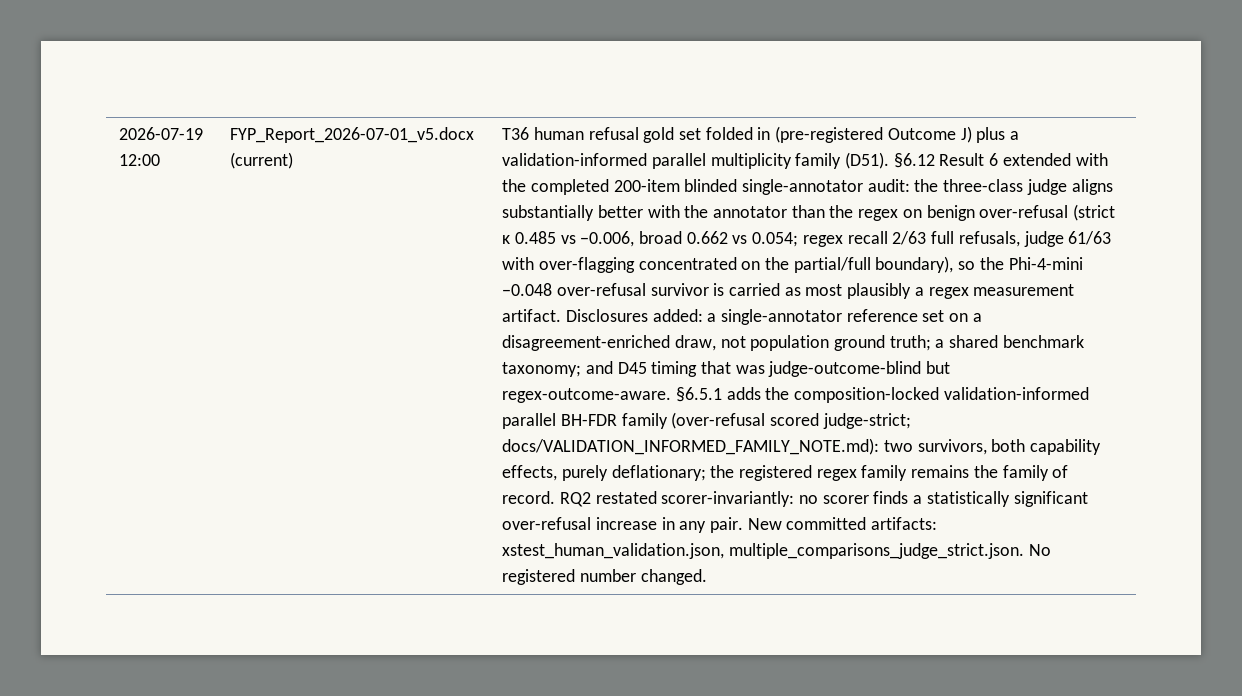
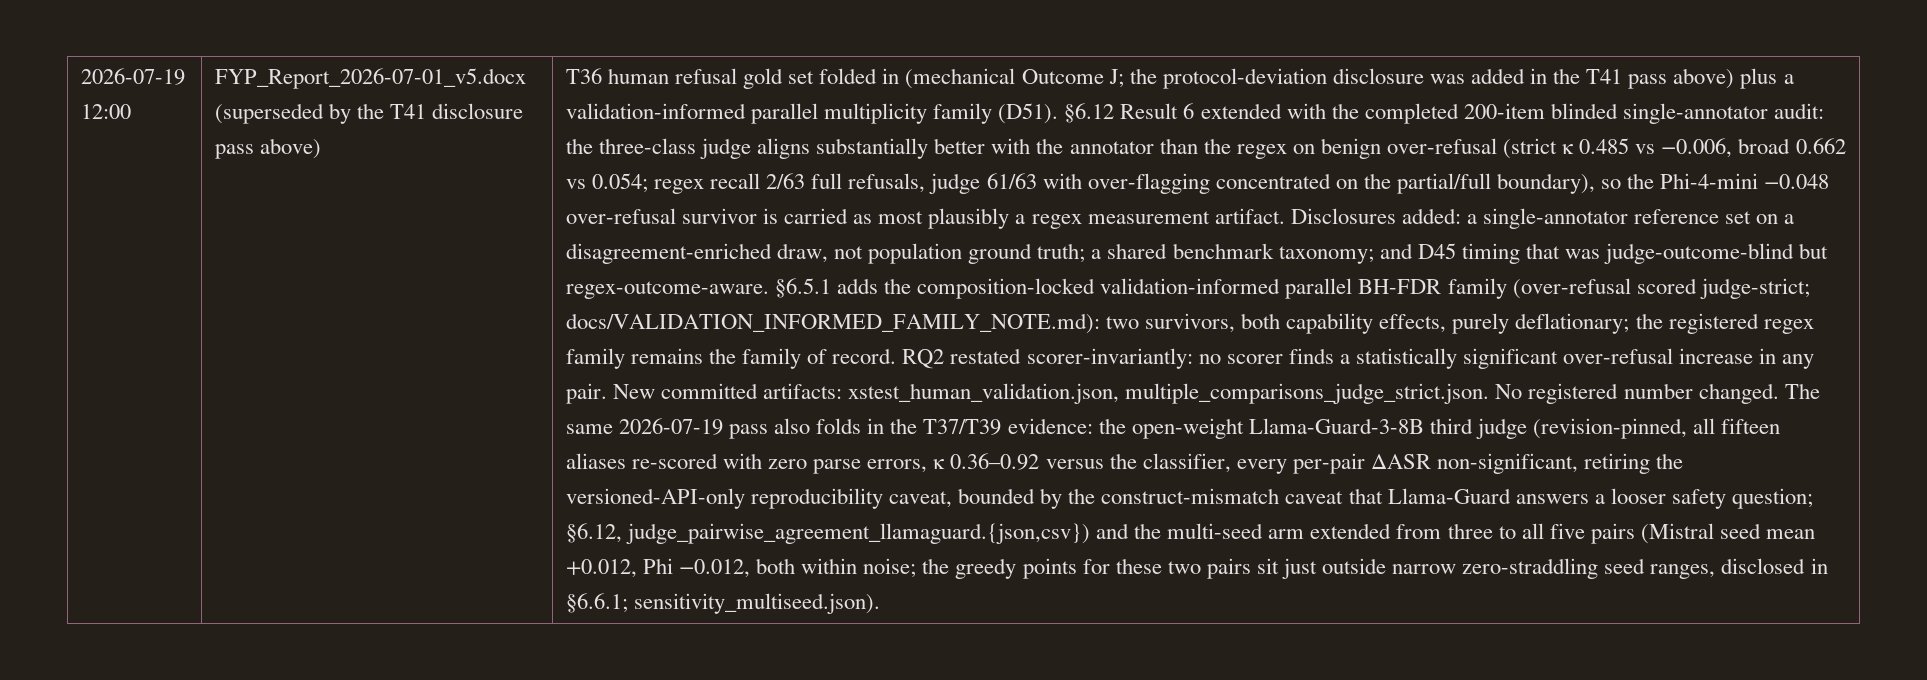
- FYP_Report_2026-07-01_v5.docx (current)
+ FYP_Report_2026-07-01_v5.docx (superseded by the T41 disclosure pass above)
- T36 human refusal gold set folded in (pre-registered Outcome J) plus a validation-informed parallel multiplicity family (D51).
+ T36 human refusal gold set folded in (mechanical Outcome J; the protocol-deviation disclosure was added in the T41 pass above) plus a validation-informed parallel multiplicity family (D51).
+ The same 2026-07-19 pass also folds in the T37/T39 evidence: the open-weight Llama-Guard-3-8B third judge (revision-pinned, all fifteen aliases re-scored with zero parse errors, κ 0.36–0.92 versus the classifier, every per-pair ΔASR non-significant, retiring the versioned-API-only reproducibility caveat, bounded by the construct-mismatch caveat that Llama-Guard answers a looser safety question; §6.12, judge_pairwise_agreement_llamaguard.{json,csv}) and the multi-seed arm extended from three to all five pairs (Mistral seed mean +0.012, Phi −0.012, both within noise; the greedy points for these two pairs sit just outside narrow zero-straddling seed ranges, disclosed in §6.6.1; sensitivity_multiseed.json).

